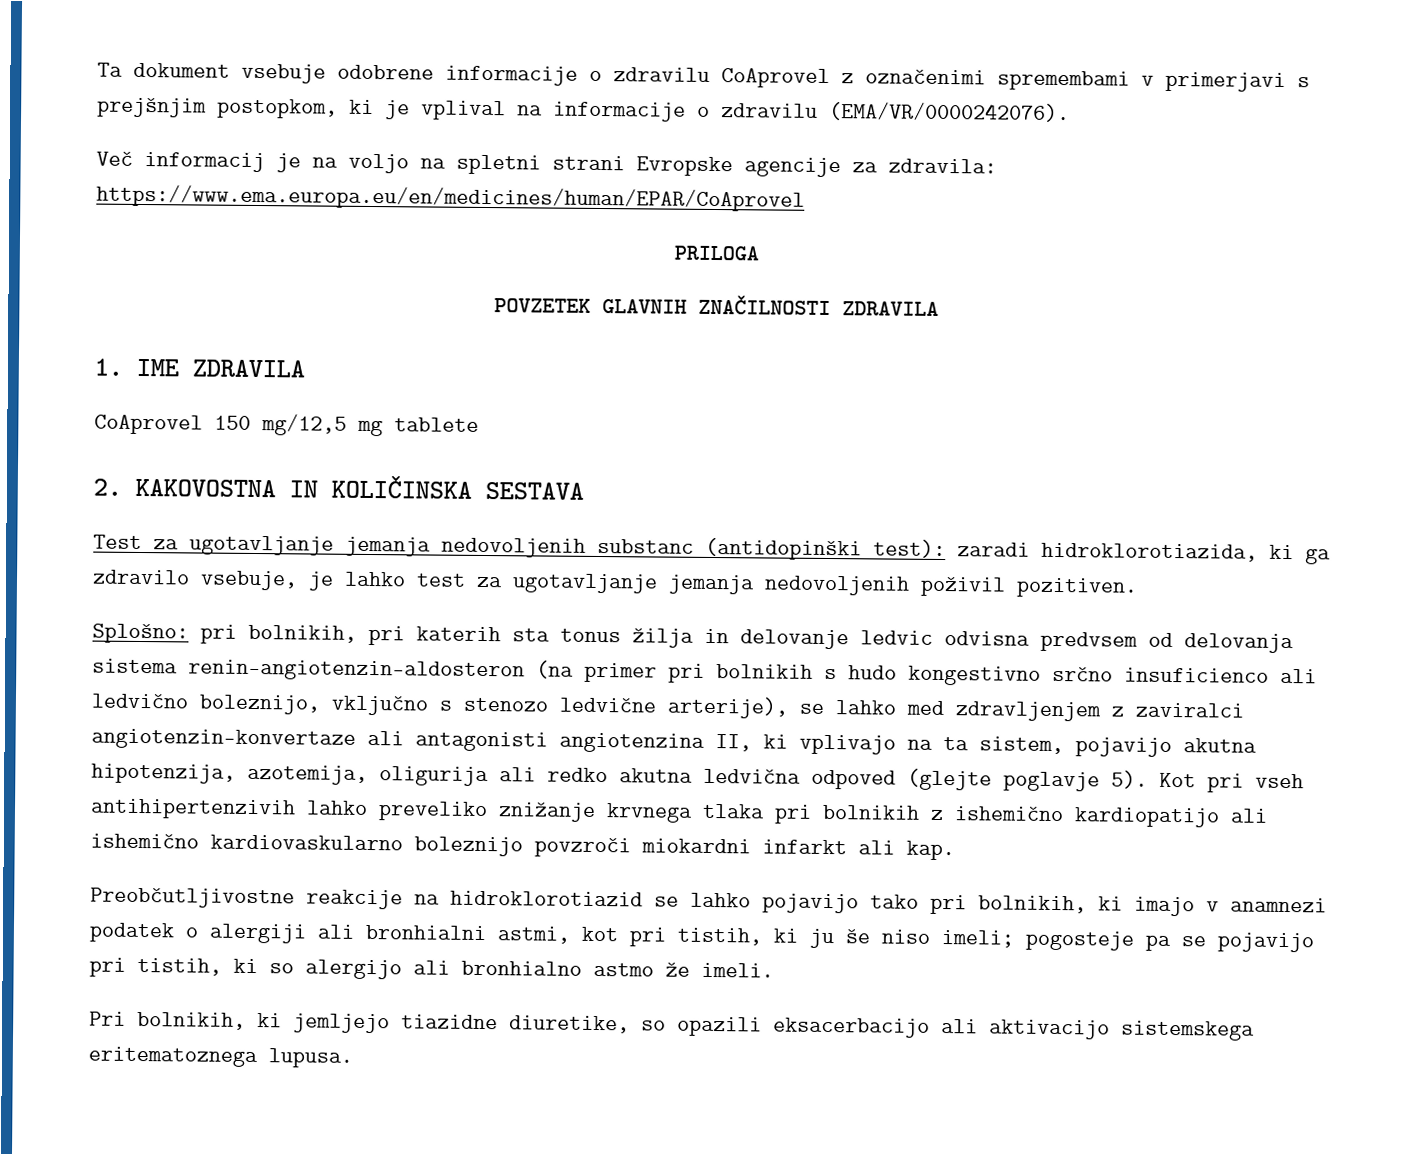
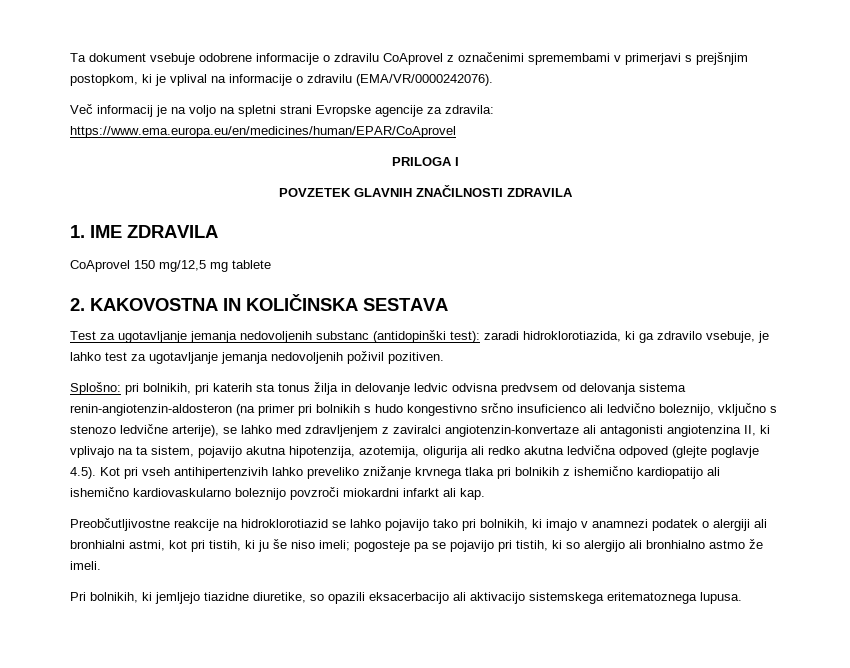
- PRILOGA
+ PRILOGA I
- pri bolnikih, pri katerih sta tonus žilja in delovanje ledvic odvisna predvsem od delovanja sistema renin-angiotenzin-aldosteron (na primer pri bolnikih s hudo kongestivno srčno insuficienco ali ledvično boleznijo, vključno s stenozo ledvične arterije), se lahko med zdravljenjem z zaviralci angiotenzin-konvertaze ali antagonisti angiotenzina II, ki vplivajo na ta sistem, pojavijo akutna hipotenzija, azotemija, oligurija ali redko akutna ledvična odpoved (glejte poglavje 5). Kot pri vseh antihipertenzivih lahko preveliko znižanje krvnega tlaka pri bolnikih z ishemično kardiopatijo ali ishemično kardiovaskularno boleznijo povzroči miokardni infarkt ali kap.
+ pri bolnikih, pri katerih sta tonus žilja in delovanje ledvic odvisna predvsem od delovanja sistema renin-angiotenzin-aldosteron (na primer pri bolnikih s hudo kongestivno srčno insuficienco ali ledvično boleznijo, vključno s stenozo ledvične arterije), se lahko med zdravljenjem z zaviralci angiotenzin-konvertaze ali antagonisti angiotenzina II, ki vplivajo na ta sistem, pojavijo akutna hipotenzija, azotemija, oligurija ali redko akutna ledvična odpoved (glejte poglavje 4.5). Kot pri vseh antihipertenzivih lahko preveliko znižanje krvnega tlaka pri bolnikih z ishemično kardiopatijo ali ishemično kardiovaskularno boleznijo povzroči miokardni infarkt ali kap.

